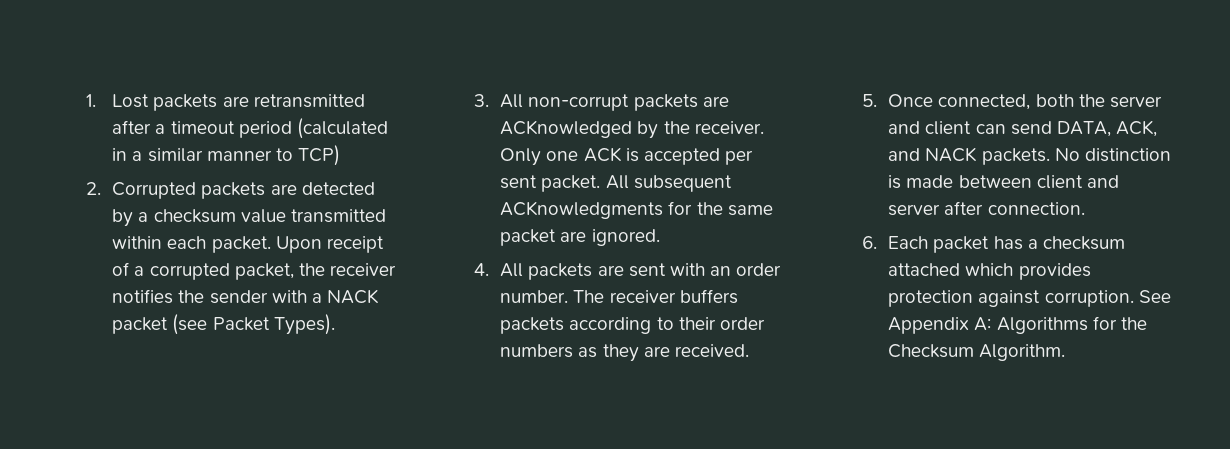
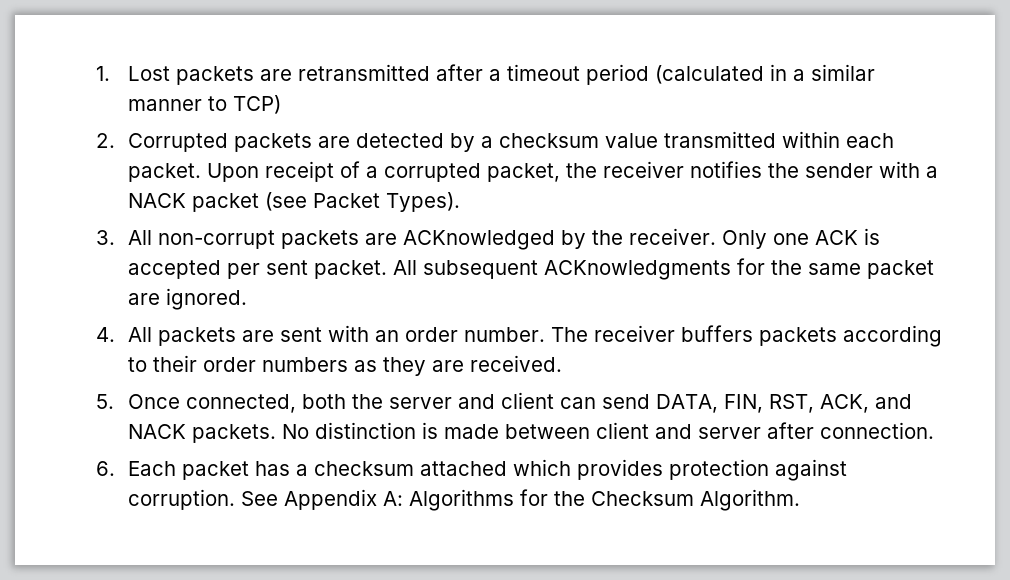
- 5. Once connected, both the server and client can send DATA, ACK, and NACK packets.
+ 5. Once connected, both the server and client can send DATA, FIN, RST, ACK, and NACK packets.

